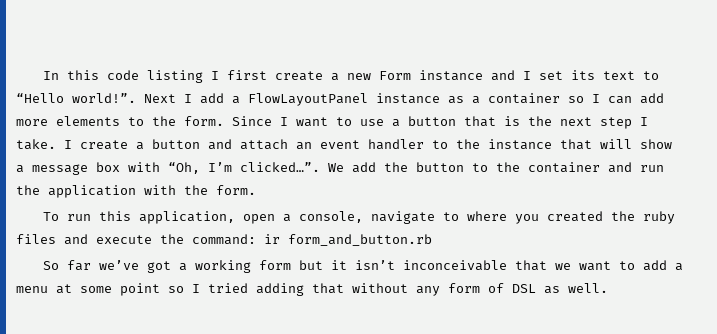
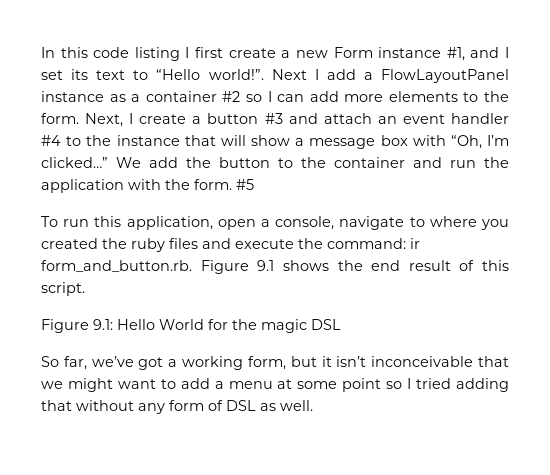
- In this code listing I first create a new Form instance and I set its text to “Hello world!”.
+ In this code listing I first create a new Form instance #1, and I set its text to “Hello world!”.
- Next I add a FlowLayoutPanel instance as a container so I can add more elements to the form.
+ Next I add a FlowLayoutPanel instance as a container #2 so I can add more elements to the form.
- Since I want to use a button that is the next step I take. I create a button and attach an event handler to the instance that will show a message box with “Oh, I’m clicked…”.
+ Next, I create a button #3 and attach an event handler #4 to the instance that will show a message box with “Oh, I’m clicked…”
+ #5
- To run this application, open a console, navigate to where you created the ruby files and execute the command: ir form_and_button.rb
+ To run this application, open a console, navigate to where you created the ruby files and execute the command: ir form_and_button.rb. Figure 9.1 shows the end result of this script.
+ Figure 9.1: Hello World for the magic DSL
- So far we’ve got a working form but it isn’t inconceivable that we want to add a menu at some point so I tried adding that without any form of DSL as well.
+ So far, we’ve got a working form, but it isn’t inconceivable that we might want to add a menu at some point so I tried adding that without any form of DSL as well.

